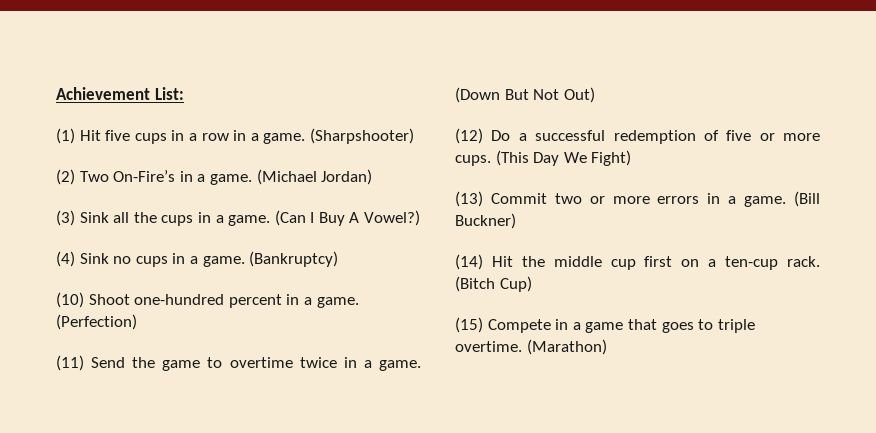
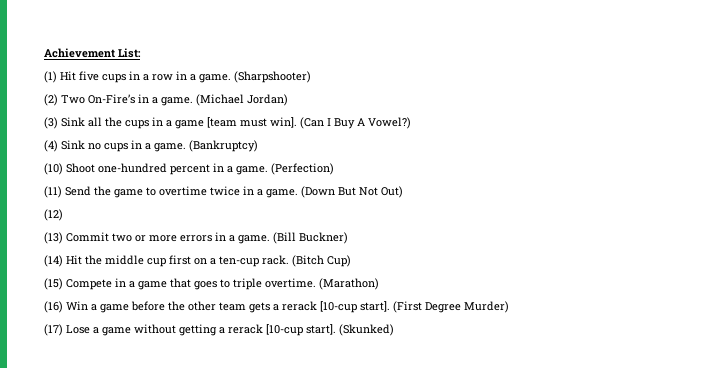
- (3) Sink all the cups in a game.
+ (3) Sink all the cups in a game [team must win].
- (12) Do a successful redemption of five or more cups. (This Day We Fight)
+ (12)
+ (16) Win a game before the other team gets a rerack [10-cup start]. (First Degree Murder)
+ (17) Lose a game without getting a rerack [10-cup start]. (Skunked)

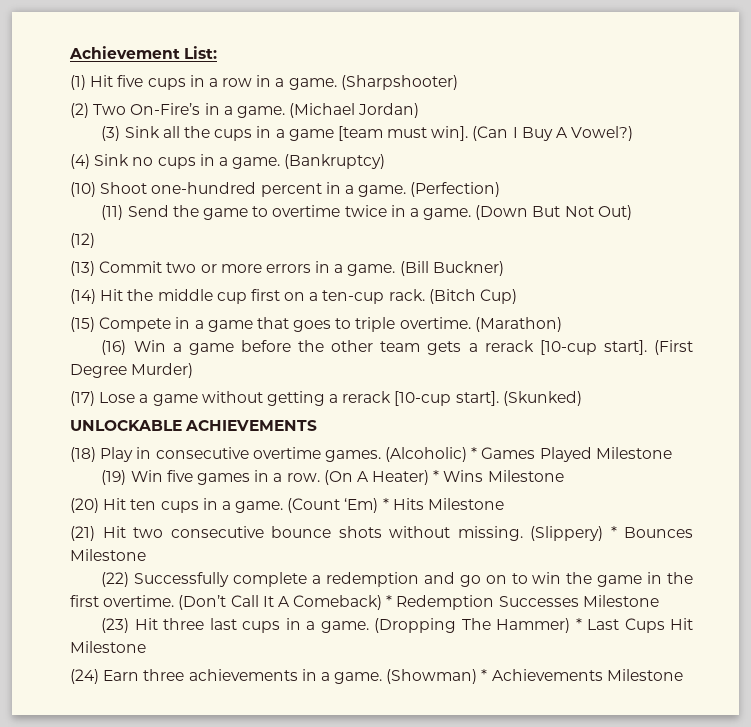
+ UNLOCKABLE ACHIEVEMENTS
+ (18) Play in consecutive overtime games. (Alcoholic) * Games Played Milestone
+ (19) Win five games in a row. (On A Heater) * Wins Milestone
+ (20) Hit ten cups in a game. (Count ‘Em) * Hits Milestone
+ (21) Hit two consecutive bounce shots without missing. (Slippery) * Bounces Milestone
+ (22) Successfully complete a redemption and go on to win the game in the first overtime. (Don’t Call It A Comeback) * Redemption Successes Milestone
+ (23) Hit three last cups in a game. (Dropping The Hammer) * Last Cups Hit Milestone
+ (24) Earn three achievements in a game. (Showman) * Achievements Milestone

